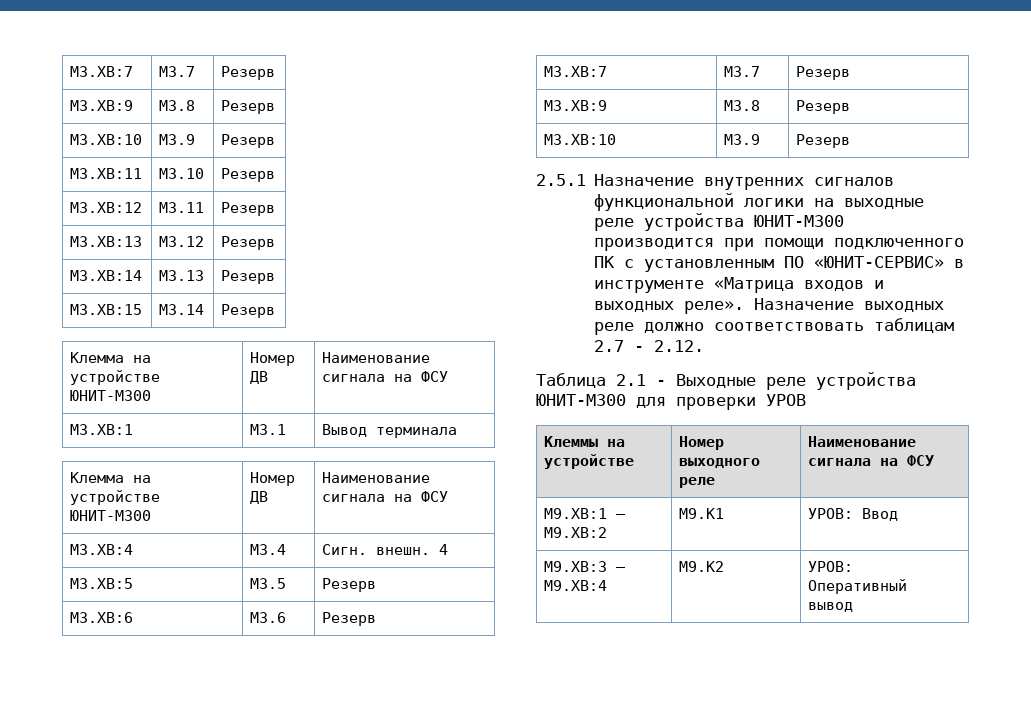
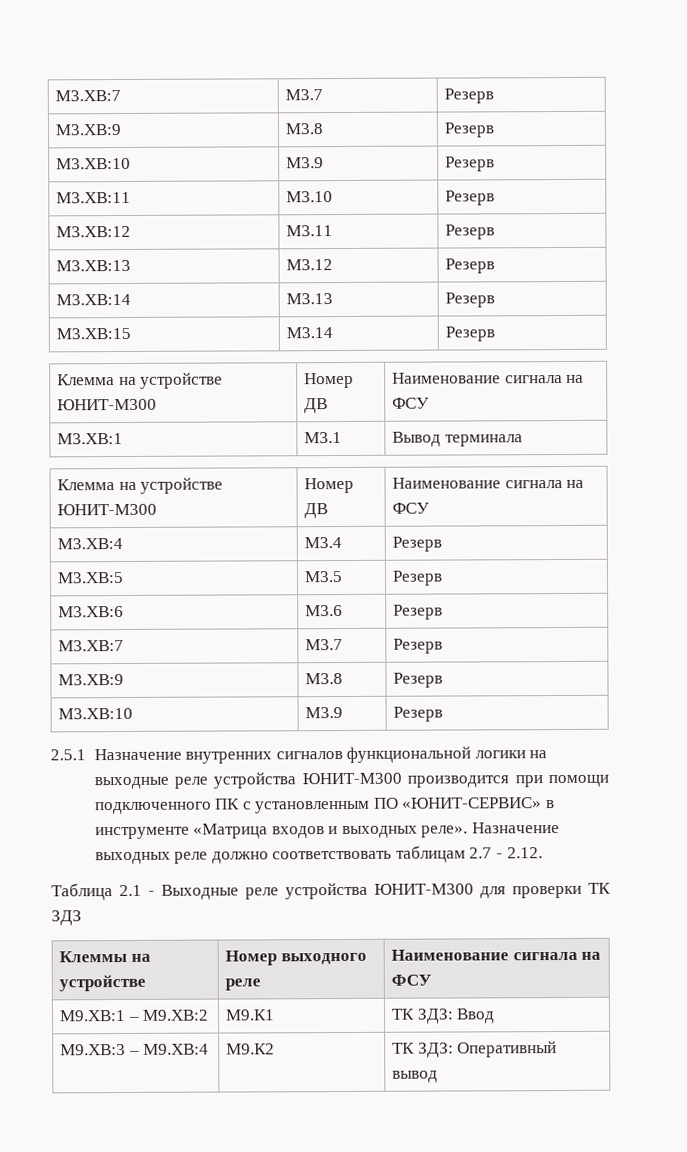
- М3.XB:4 | М3.4 | Сигн. внешн. 4
+ М3.XB:4 | М3.4 | Резерв
- Таблица 2.1 - Выходные реле устройства ЮНИТ-М300 для проверки УРОВ
+ Таблица 2.1 - Выходные реле устройства ЮНИТ-М300 для проверки ТК ЗДЗ
- М9.XВ:1 – М9.XB:2 | М9.К1 | УРОВ: Ввод
+ М9.XВ:1 – М9.XB:2 | М9.К1 | ТК ЗДЗ: Ввод
- М9.XВ:3 – М9.XB:4 | М9.К2 | УРОВ: Оперативный вывод
+ М9.XВ:3 – М9.XB:4 | М9.К2 | ТК ЗДЗ: Оперативный вывод

